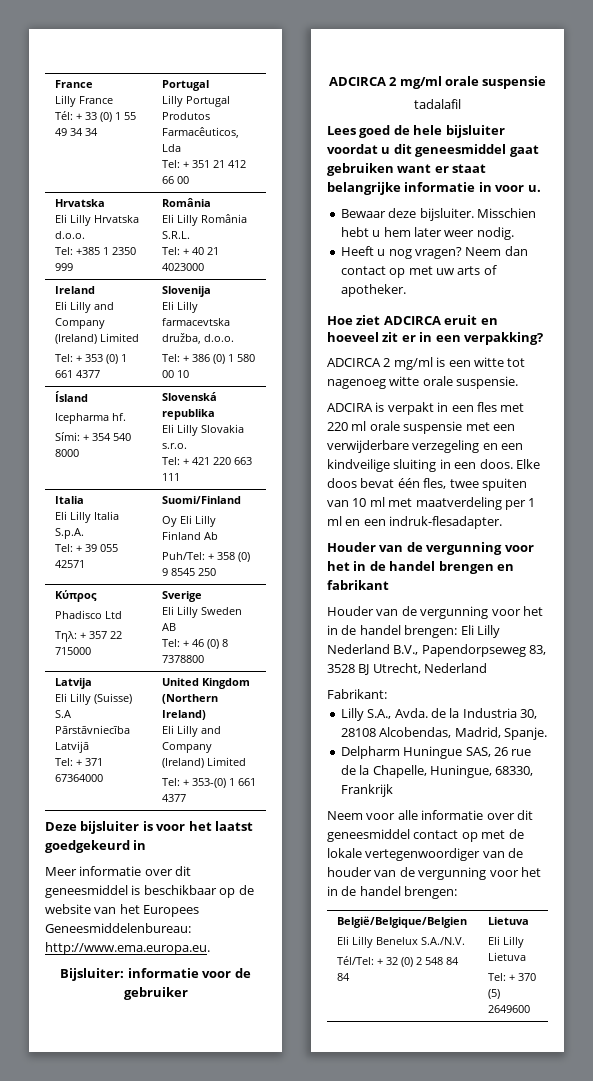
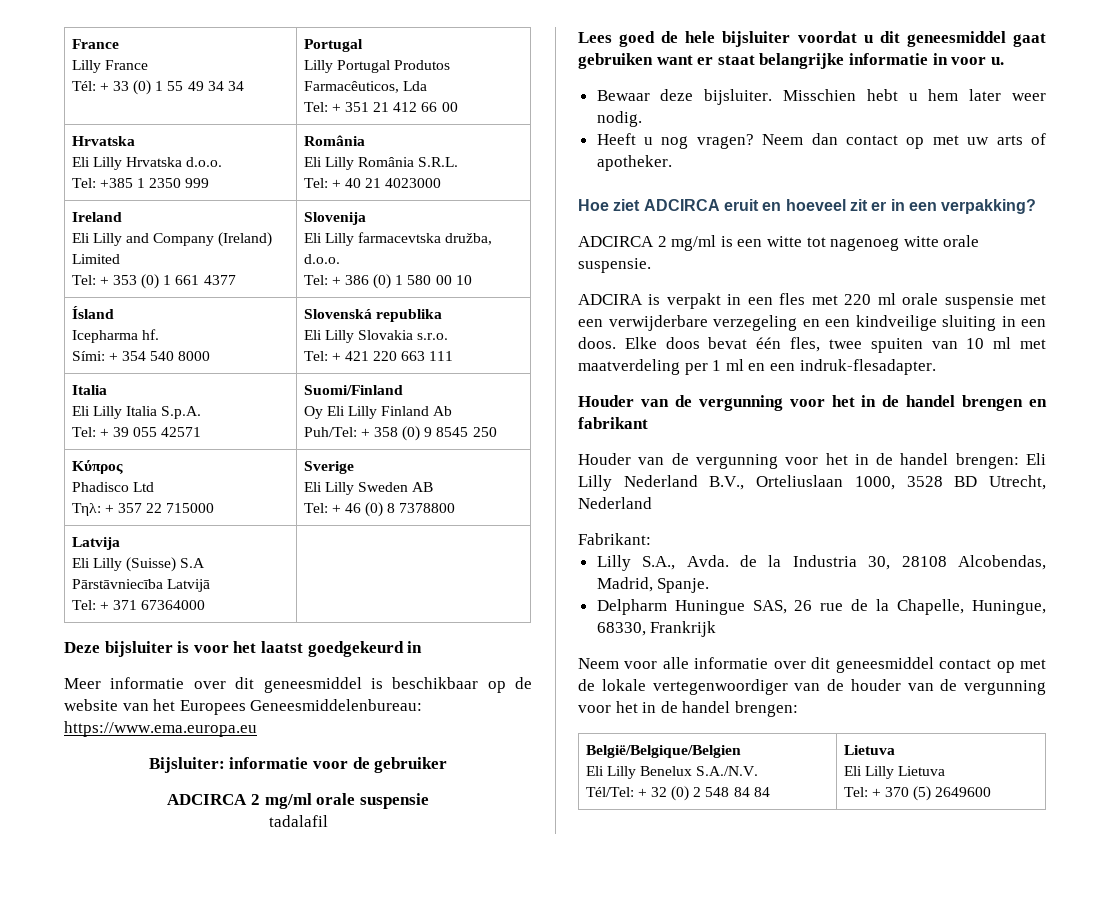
  Latvija
  Eli Lilly (Suisse) S.A Pārstāvniecība Latvijā
- Tel: + 371 67364000 | United Kingdom (Northern Ireland)
- Eli Lilly and Company (Ireland) Limited
- Tel: + 353-(0) 1 661 4377
+ Tel: + 371 67364000 |
- Meer informatie over dit geneesmiddel is beschikbaar op de website van het Europees Geneesmiddelenbureau: http://www.ema.europa.eu.
+ Meer informatie over dit geneesmiddel is beschikbaar op de website van het Europees Geneesmiddelenbureau: https://www.ema.europa.eu
- Houder van de vergunning voor het in de handel brengen: Eli Lilly Nederland B.V., Papendorpseweg 83, 3528 BJ Utrecht, Nederland
+ Houder van de vergunning voor het in de handel brengen: Eli Lilly Nederland B.V., Orteliuslaan 1000, 3528 BD Utrecht, Nederland

